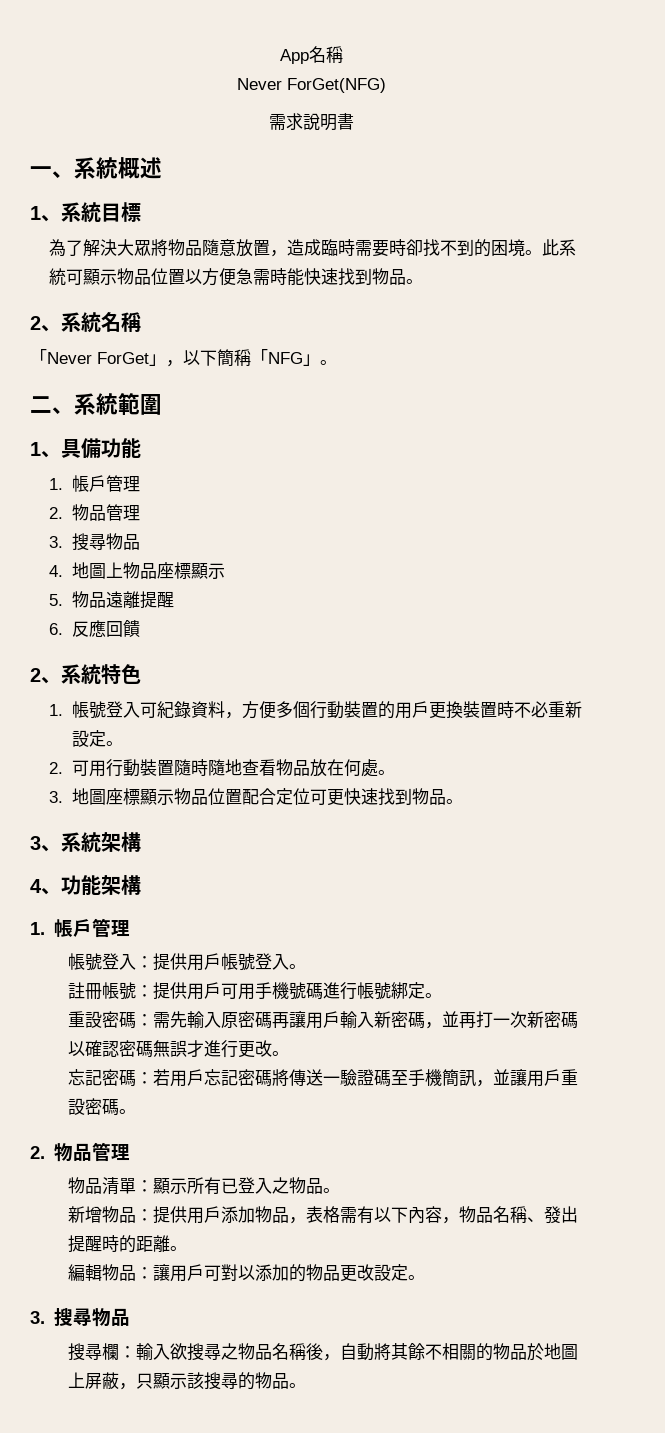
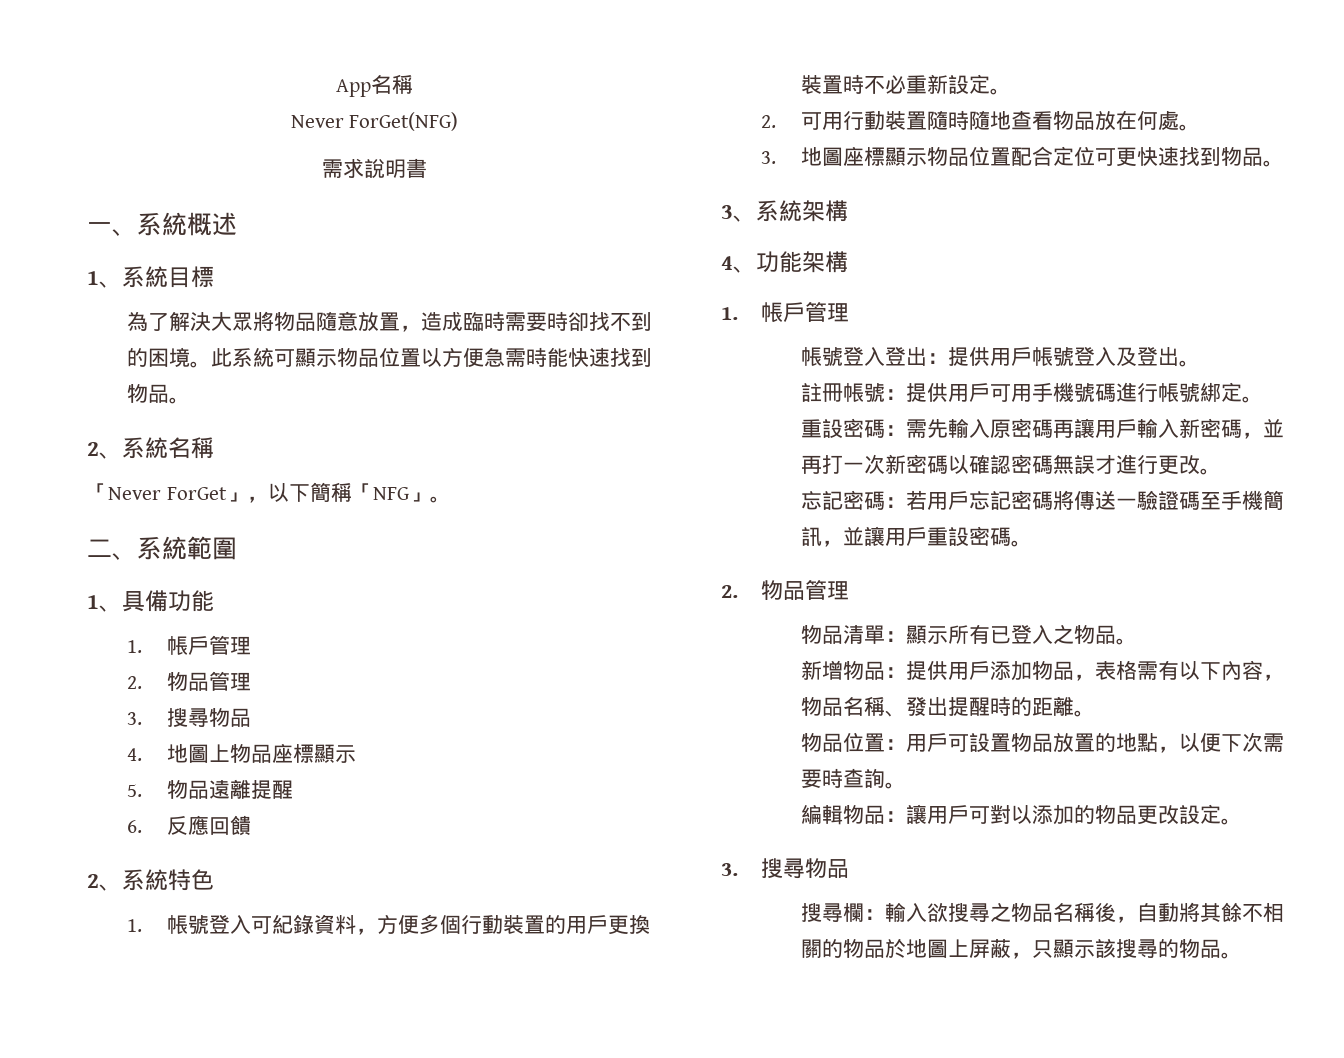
- 帳號登入：提供用戶帳號登入。
+ 帳號登入登出：提供用戶帳號登入及登出。
+ 物品位置：用戶可設置物品放置的地點，以便下次需要時查詢。

